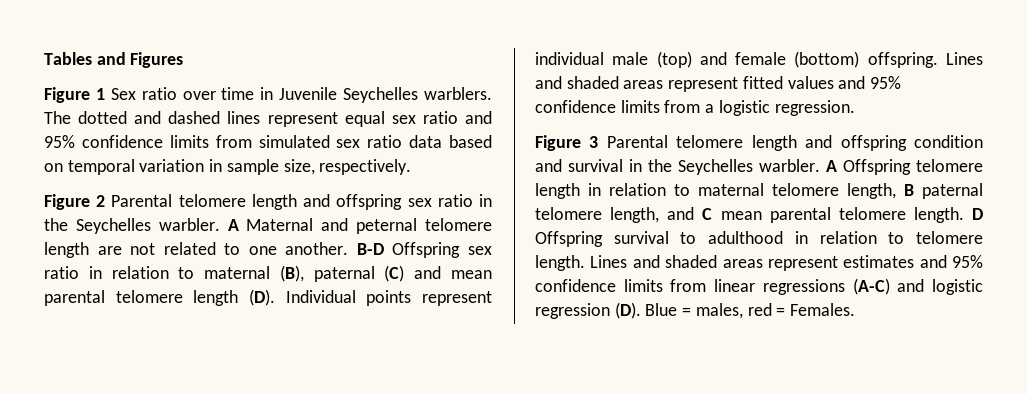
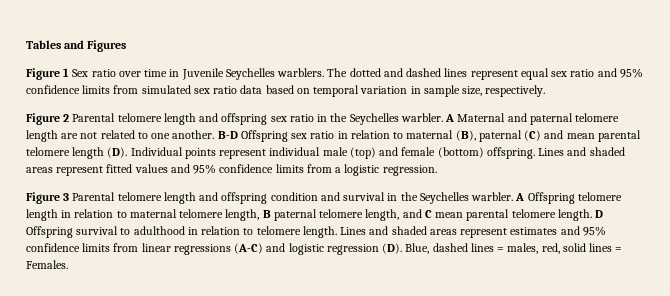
- A Maternal and peternal telomere length are not related to one another.
+ A Maternal and paternal telomere length are not related to one another.
- Lines and shaded areas represent estimates and 95% confidence limits from linear regressions (A-C) and logistic regression (D). Blue = males, red = Females.
+ Lines and shaded areas represent estimates and 95% confidence limits from linear regressions (A-C) and logistic regression (D). Blue, dashed lines = males, red, solid lines = Females.

